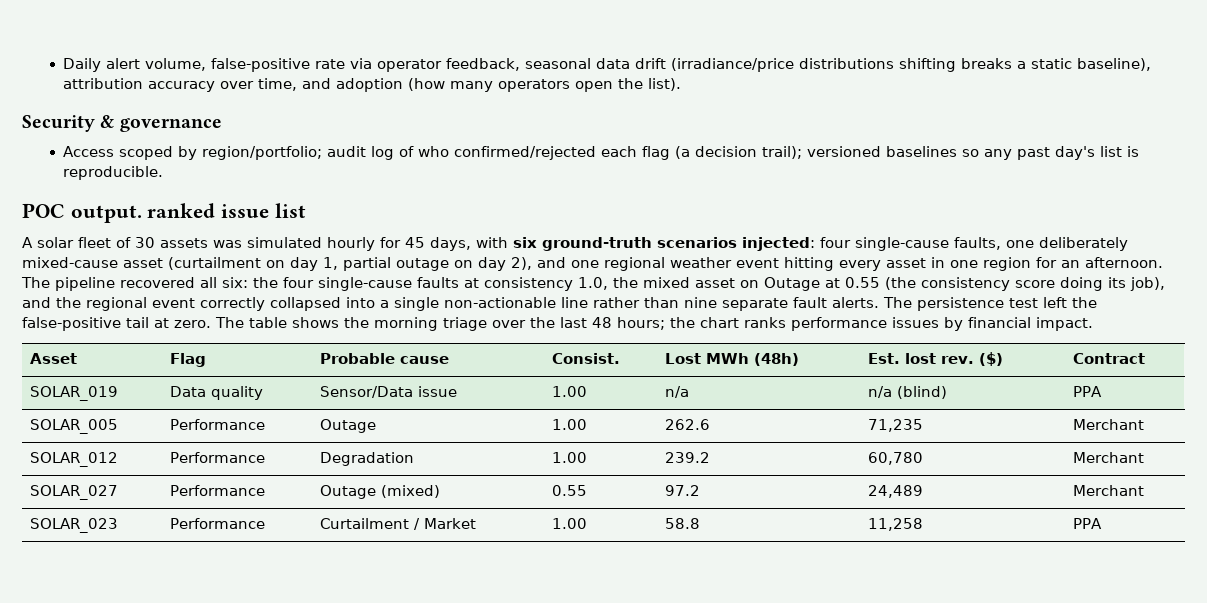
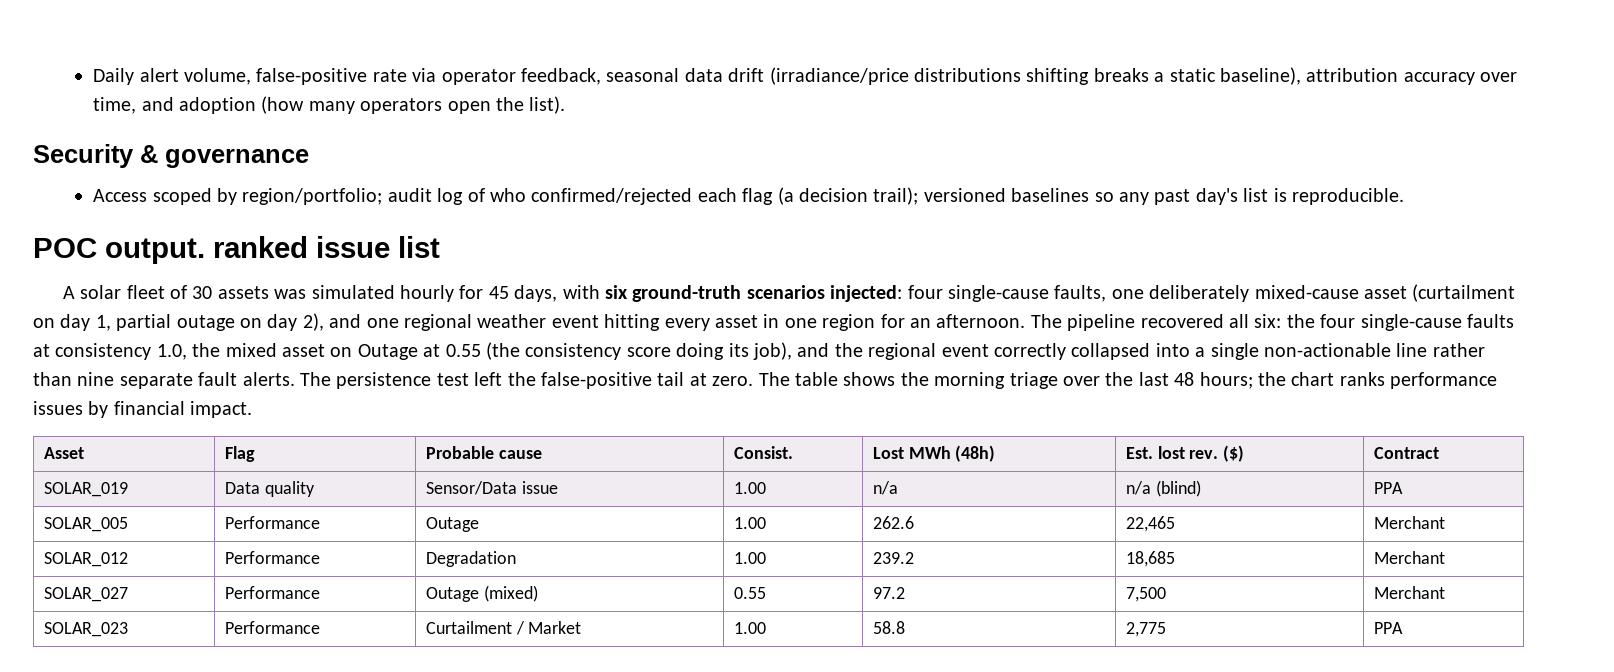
- SOLAR_005 | Performance | Outage | 1.00 | 262.6 | 71,235 | Merchant
+ SOLAR_005 | Performance | Outage | 1.00 | 262.6 | 22,465 | Merchant
- SOLAR_012 | Performance | Degradation | 1.00 | 239.2 | 60,780 | Merchant
+ SOLAR_012 | Performance | Degradation | 1.00 | 239.2 | 18,685 | Merchant
- SOLAR_027 | Performance | Outage (mixed) | 0.55 | 97.2 | 24,489 | Merchant
+ SOLAR_027 | Performance | Outage (mixed) | 0.55 | 97.2 | 7,500 | Merchant
- SOLAR_023 | Performance | Curtailment / Market | 1.00 | 58.8 | 11,258 | PPA
+ SOLAR_023 | Performance | Curtailment / Market | 1.00 | 58.8 | 2,775 | PPA

